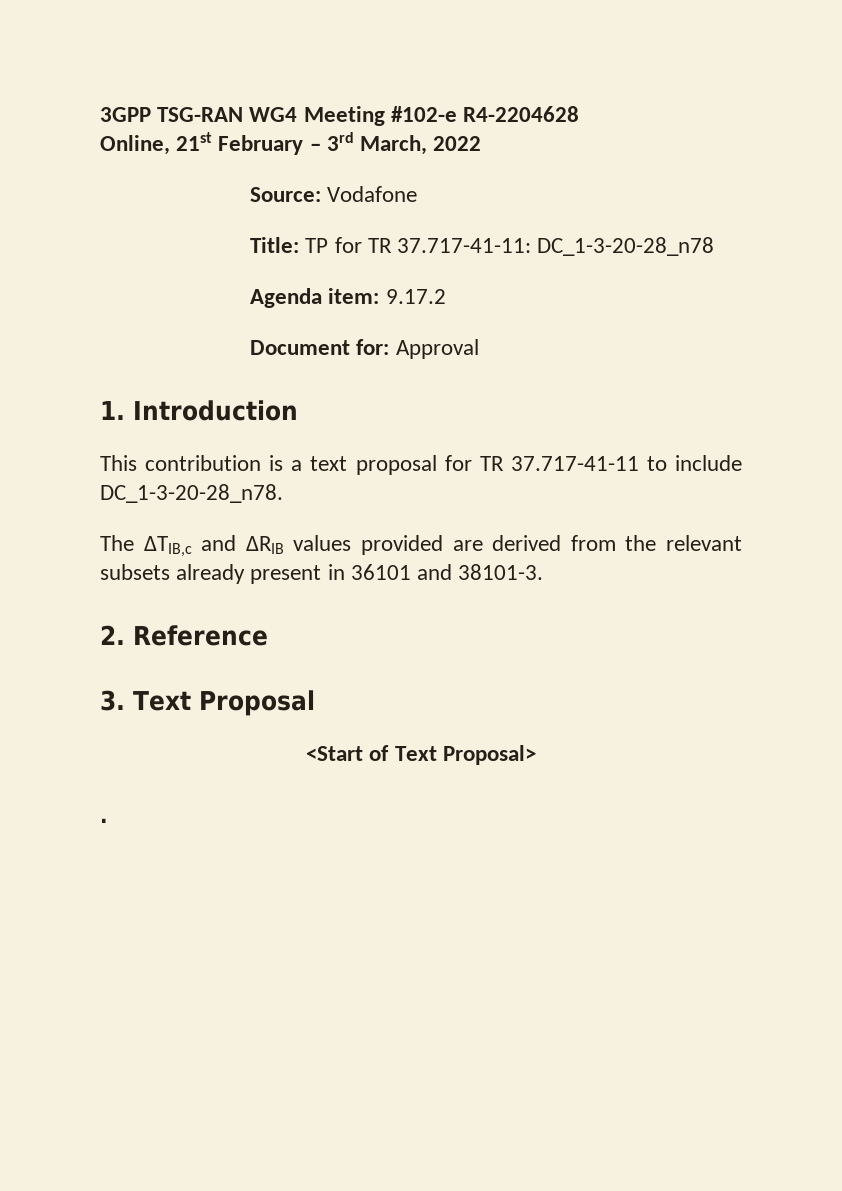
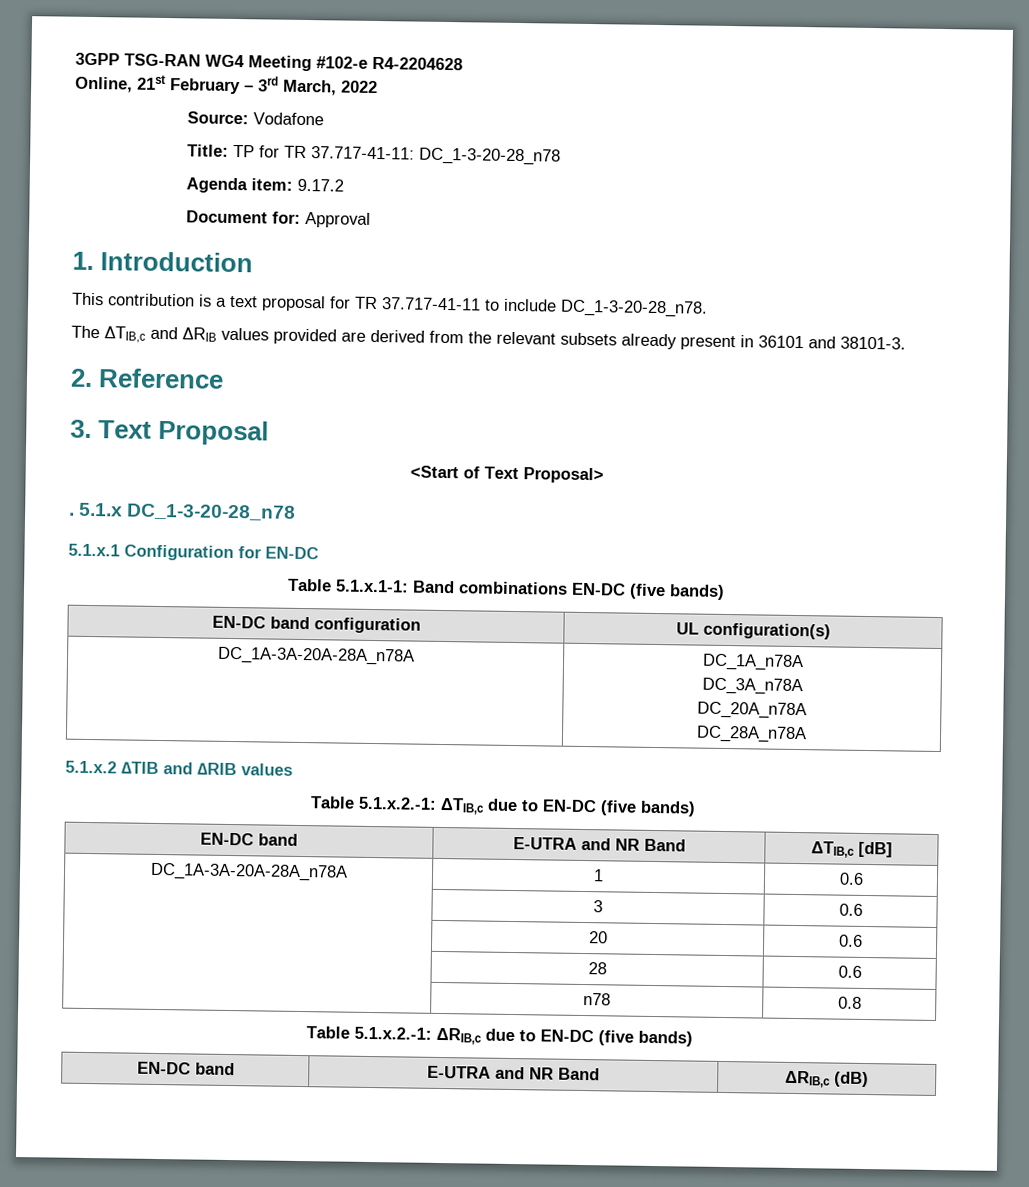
+ 5.1.x DC_1-3-20-28_n78
+ 5.1.x.1 Configuration for EN-DC
+ Table 5.1.x.1-1: Band combinations EN-DC (five bands)
+ EN-DC band configuration | UL configuration(s)
+ DC_1A-3A-20A-28A_n78A | DC_1A_n78A
+ DC_3A_n78A
+ DC_20A_n78A
+ DC_28A_n78A
+ 5.1.x.2 ∆TIB and ∆RIB values
+ Table 5.1.x.2.-1: ΔTIB,c due to EN-DC (five bands)
+ EN-DC band | E-UTRA and NR Band | ΔTIB,c [dB]
+ DC_1A-3A-20A-28A_n78A | 1 | 0.6
+ | 3 | 0.6
+ | 20 | 0.6
+ | 28 | 0.6
+ | n78 | 0.8
+ Table 5.1.x.2.-1: ΔRIB,c due to EN-DC (five bands)
+ EN-DC band | E-UTRA and NR Band | ΔRIB,c (dB)

